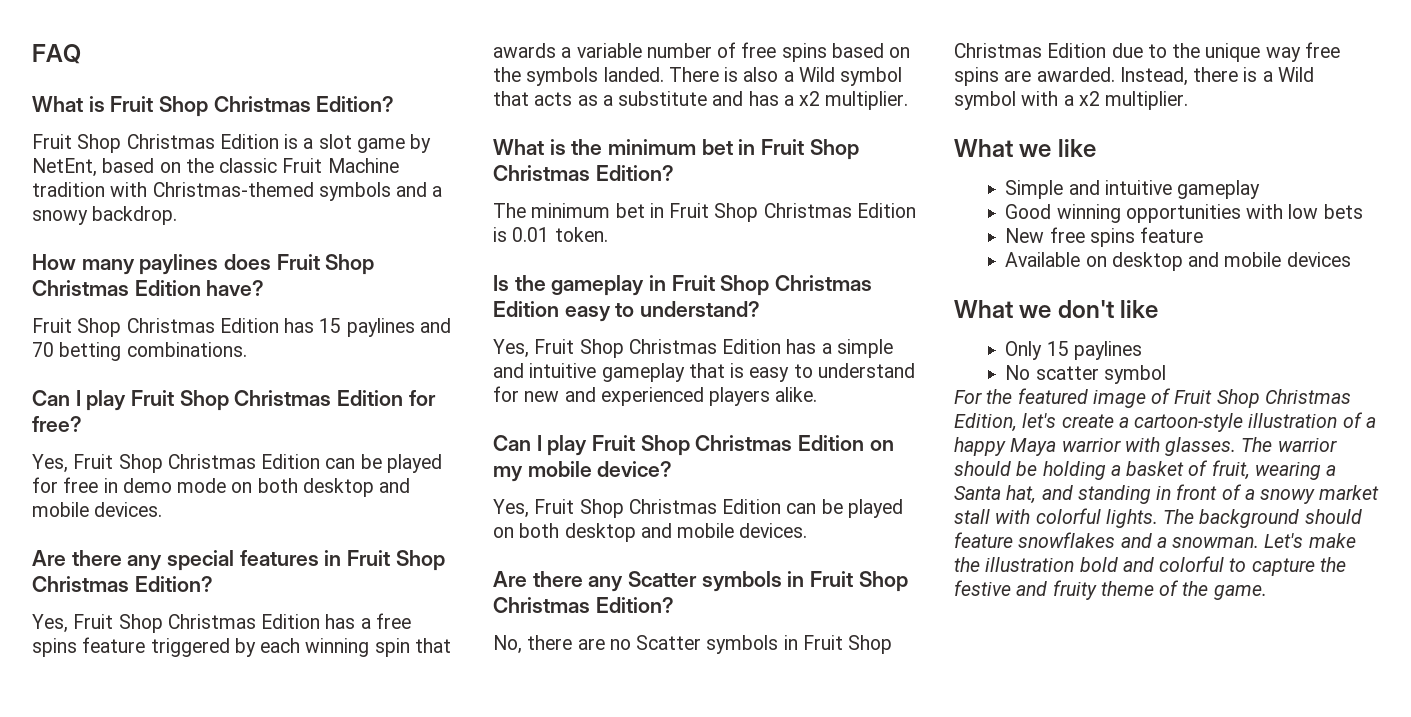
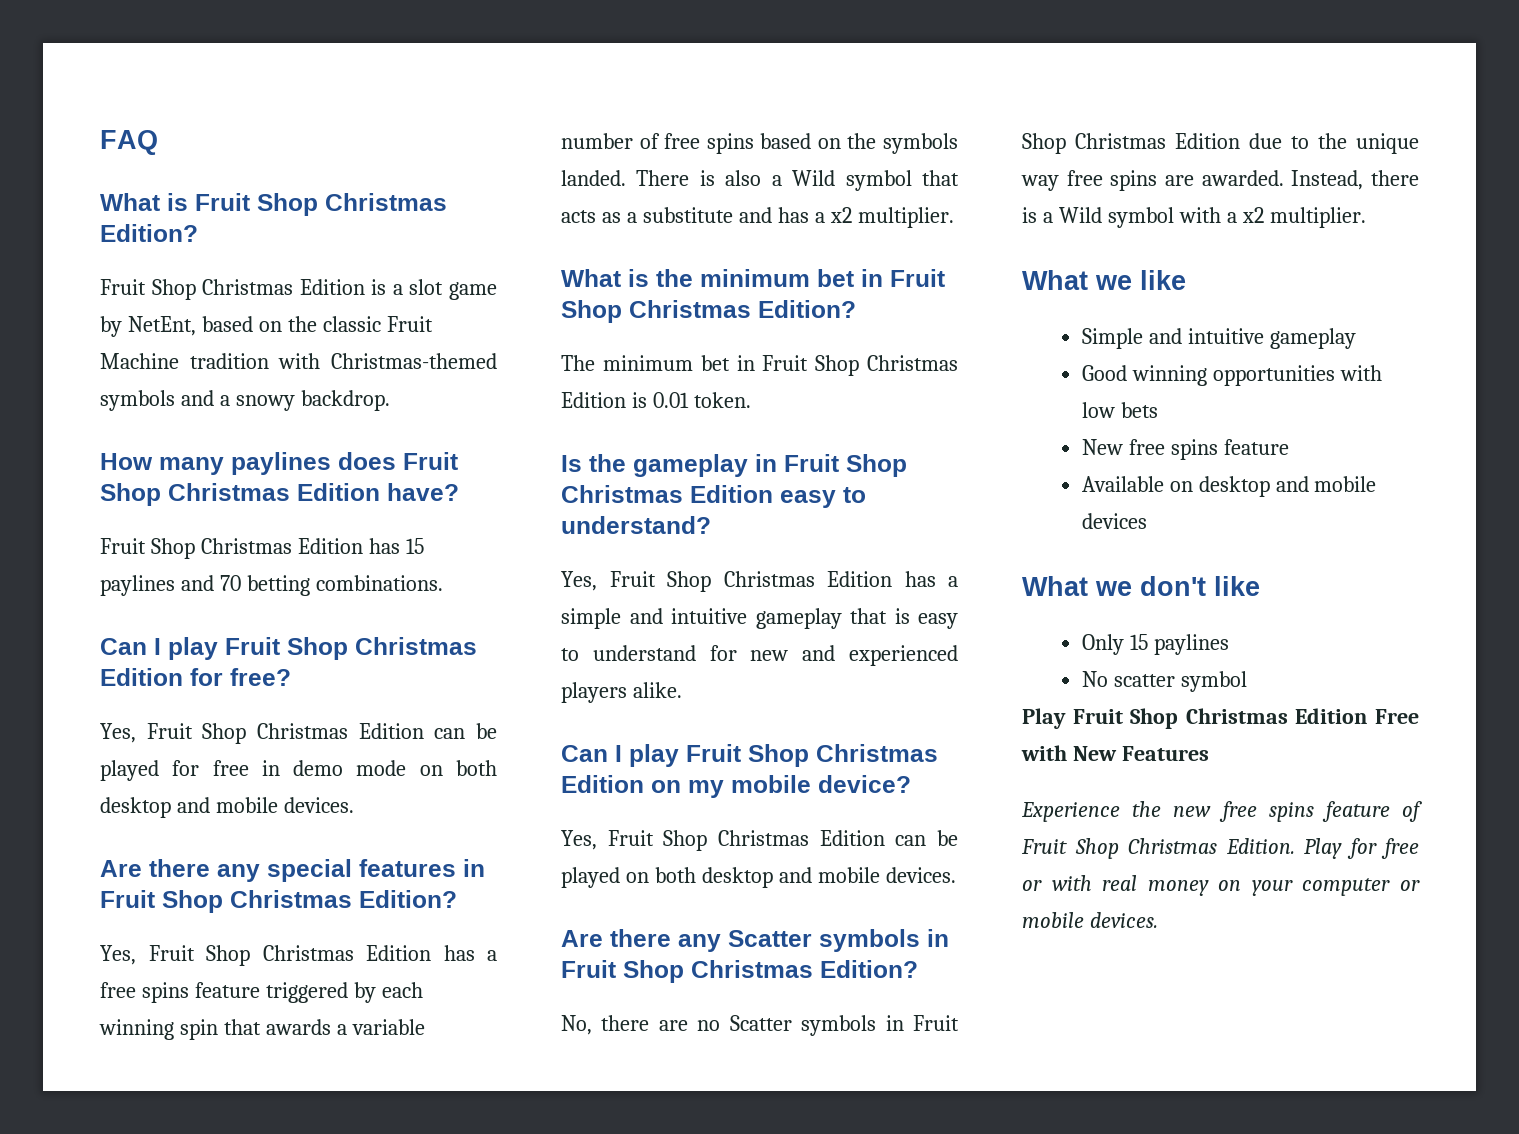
- For the featured image of Fruit Shop Christmas Edition, let's create a cartoon-style illustration of a happy Maya warrior with glasses. The warrior should be holding a basket of fruit, wearing a Santa hat, and standing in front of a snowy market stall with colorful lights. The background should feature snowflakes and a snowman. Let's make the illustration bold and colorful to capture the festive and fruity theme of the game.
+ Play Fruit Shop Christmas Edition Free with New Features
+ Experience the new free spins feature of Fruit Shop Christmas Edition. Play for free or with real money on your computer or mobile devices.

